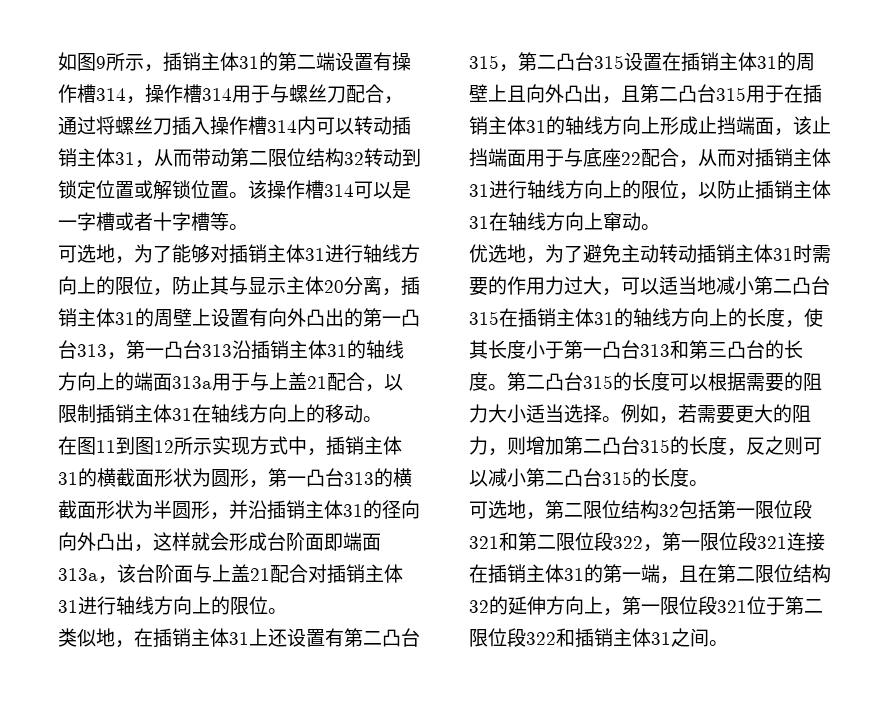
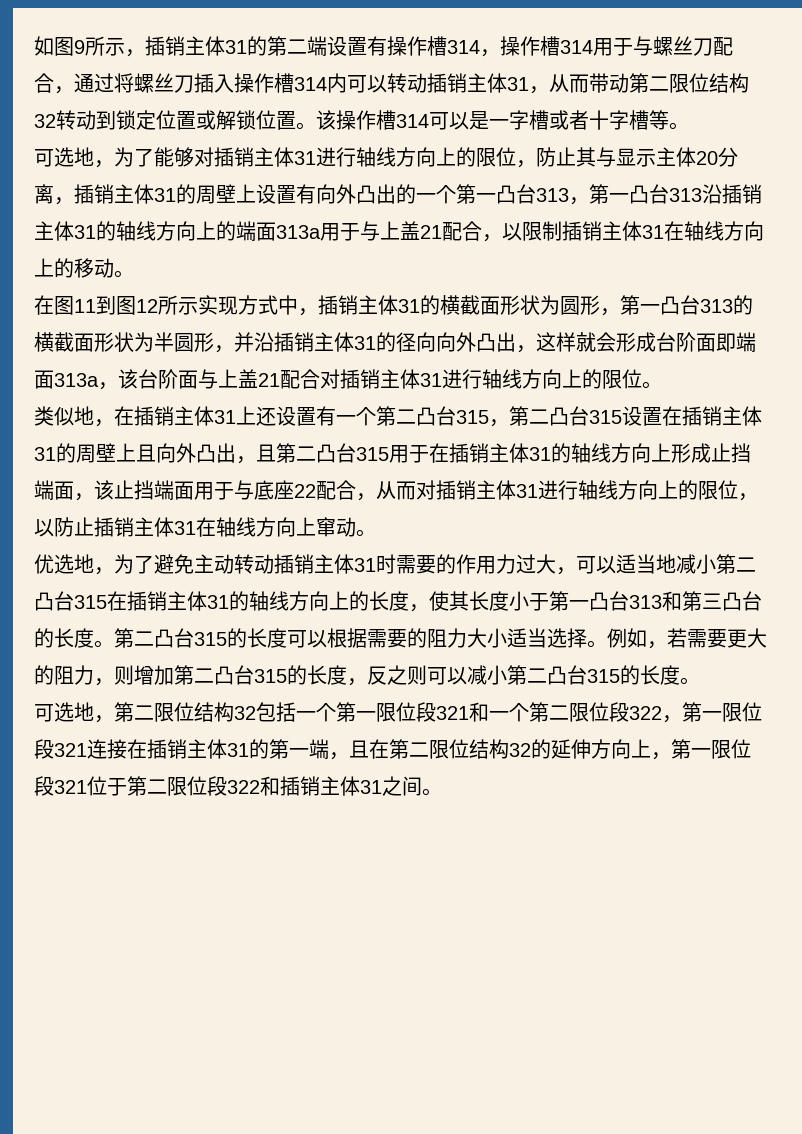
- 可选地，为了能够对插销主体31进行轴线方向上的限位，防止其与显示主体20分离，插销主体31的周壁上设置有向外凸出的第一凸台313，第一凸台313沿插销主体31的轴线方向上的端面313a用于与上盖21配合，以限制插销主体31在轴线方向上的移动。
+ 可选地，为了能够对插销主体31进行轴线方向上的限位，防止其与显示主体20分离，插销主体31的周壁上设置有向外凸出的一个第一凸台313，第一凸台313沿插销主体31的轴线方向上的端面313a用于与上盖21配合，以限制插销主体31在轴线方向上的移动。
- 类似地，在插销主体31上还设置有第二凸台315，第二凸台315设置在插销主体31的周壁上且向外凸出，且第二凸台315用于在插销主体31的轴线方向上形成止挡端面，该止挡端面用于与底座22配合，从而对插销主体31进行轴线方向上的限位，以防止插销主体31在轴线方向上窜动。
+ 类似地，在插销主体31上还设置有一个第二凸台315，第二凸台315设置在插销主体31的周壁上且向外凸出，且第二凸台315用于在插销主体31的轴线方向上形成止挡端面，该止挡端面用于与底座22配合，从而对插销主体31进行轴线方向上的限位，以防止插销主体31在轴线方向上窜动。
- 可选地，第二限位结构32包括第一限位段321和第二限位段322，第一限位段321连接在插销主体31的第一端，且在第二限位结构32的延伸方向上，第一限位段321位于第二限位段322和插销主体31之间。
+ 可选地，第二限位结构32包括一个第一限位段321和一个第二限位段322，第一限位段321连接在插销主体31的第一端，且在第二限位结构32的延伸方向上，第一限位段321位于第二限位段322和插销主体31之间。

